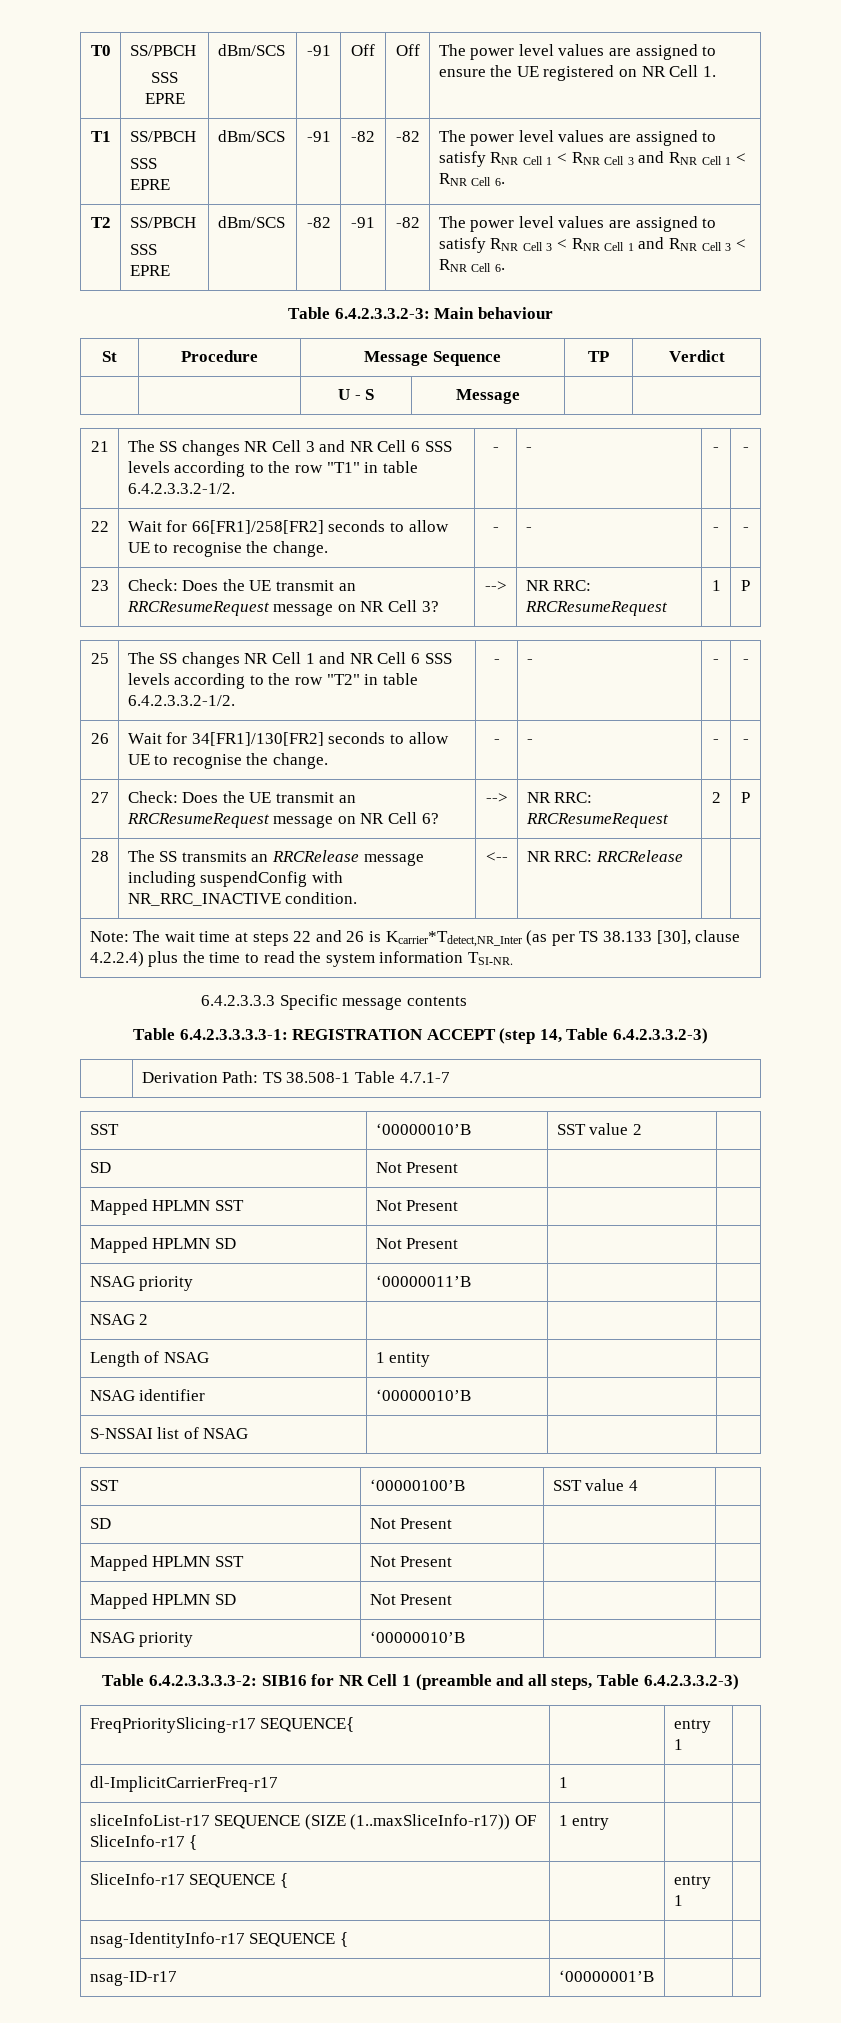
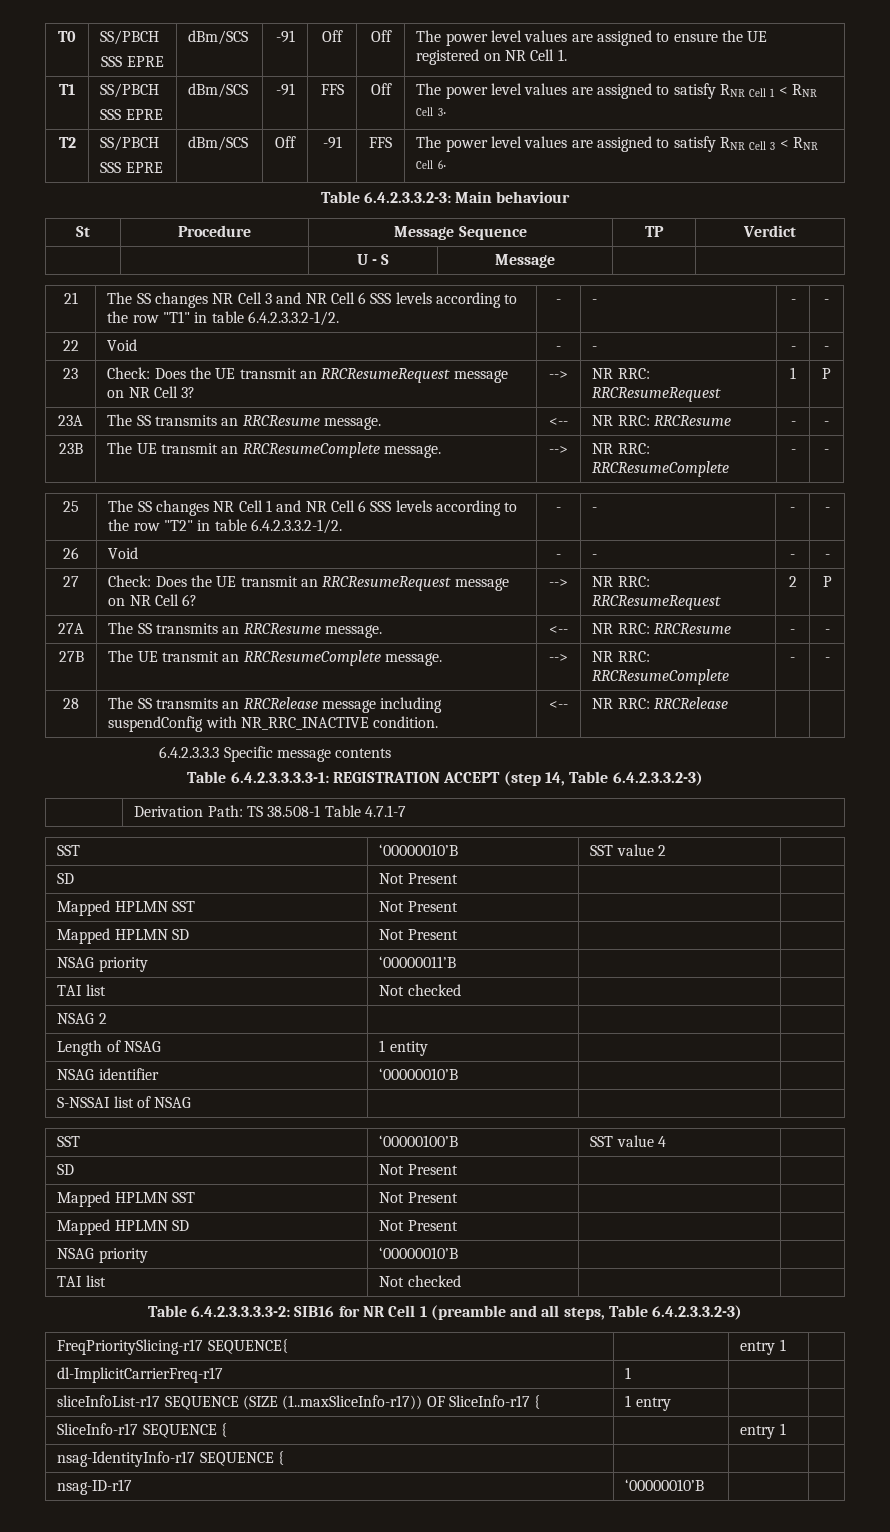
  T1 | SS/PBCH
- SSS EPRE | dBm/SCS | -91 | -82 | -82 | The power level values are assigned to satisfy RNR Cell 1 < RNR Cell 3 and RNR Cell 1 < RNR Cell 6.
+ SSS EPRE | dBm/SCS | -91 | FFS | Off | The power level values are assigned to satisfy RNR Cell 1 < RNR Cell 3.
  T2 | SS/PBCH
- SSS EPRE | dBm/SCS | -82 | -91 | -82 | The power level values are assigned to satisfy RNR Cell 3 < RNR Cell 1 and RNR Cell 3 < RNR Cell 6.
+ SSS EPRE | dBm/SCS | Off | -91 | FFS | The power level values are assigned to satisfy RNR Cell 3 < RNR Cell 6.
- 22 | Wait for 66[FR1]/258[FR2] seconds to allow UE to recognise the change. | - | - | - | -
+ 22 | Void | - | - | - | -
+ 23A | The SS transmits an RRCResume message. | <-- | NR RRC: RRCResume | - | -
+ 23B | The UE transmit an RRCResumeComplete message. | --> | NR RRC: RRCResumeComplete | - | -
- 26 | Wait for 34[FR1]/130[FR2] seconds to allow UE to recognise the change. | - | - | - | -
+ 26 | Void | - | - | - | -
+ 27A | The SS transmits an RRCResume message. | <-- | NR RRC: RRCResume | - | -
+ 27B | The UE transmit an RRCResumeComplete message. | --> | NR RRC: RRCResumeComplete | - | -
- Note: The wait time at steps 22 and 26 is Kcarrier*Tdetect,NR_Inter (as per TS 38.133 [30], clause 4.2.2.4) plus the time to read the system information TSI-NR.
  NSAG priority | ‘00000011’B | |
+ TAI list | Not checked | |
  NSAG priority | ‘00000010’B | |
+ TAI list | Not checked | |
- nsag-ID-r17 | ‘00000001’B | |
+ nsag-ID-r17 | ‘00000010’B | |

